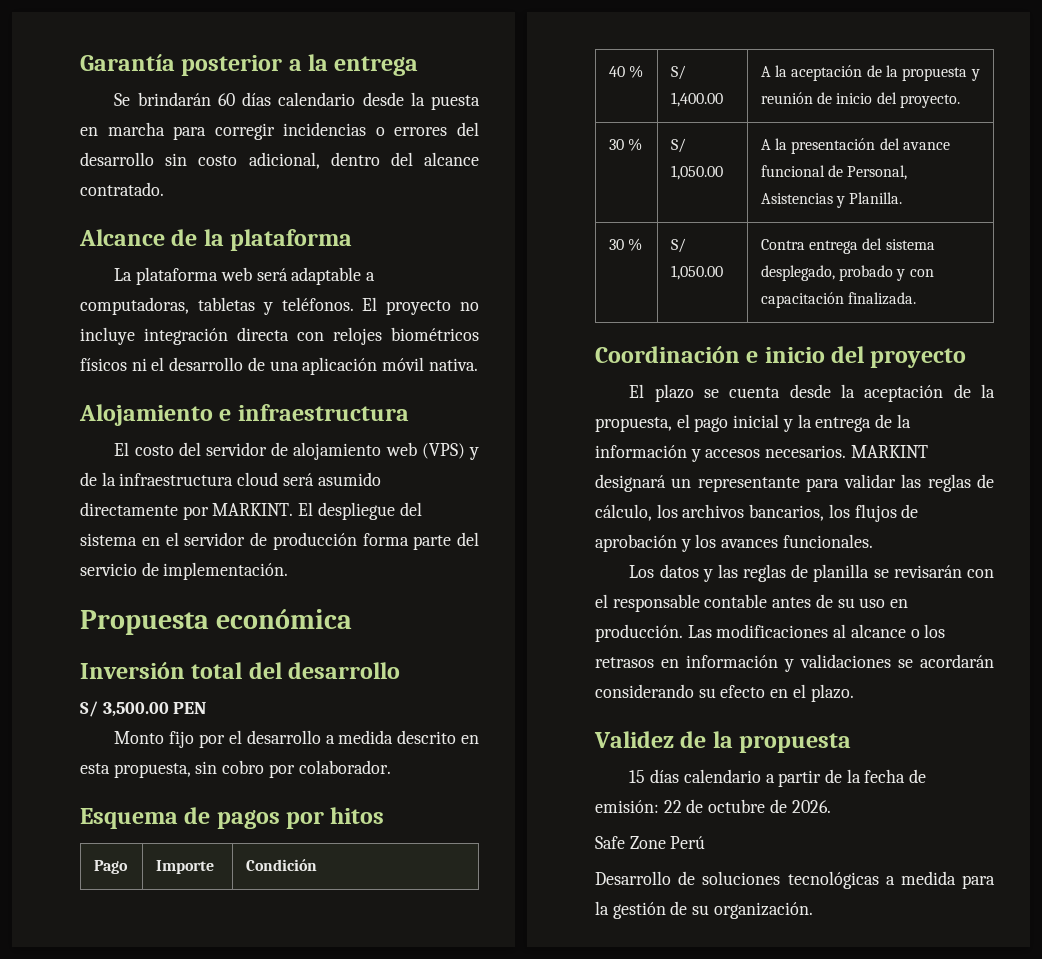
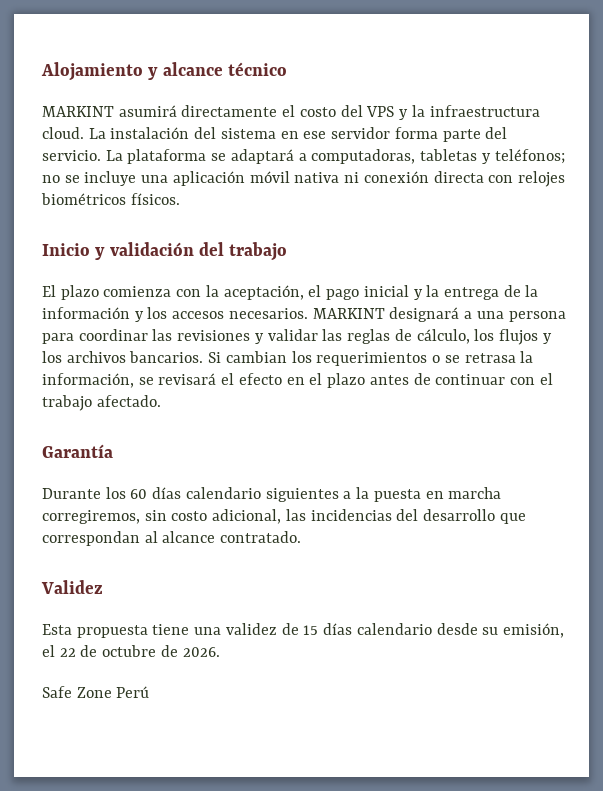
- Garantía posterior a la entrega
- Se brindarán 60 días calendario desde la puesta en marcha para corregir incidencias o errores del desarrollo sin costo adicional, dentro del alcance contratado.
- Alcance de la plataforma
- La plataforma web será adaptable a computadoras, tabletas y teléfonos. El proyecto no incluye integración directa con relojes biométricos físicos ni el desarrollo de una aplicación móvil nativa.
- Alojamiento e infraestructura
- El costo del servidor de alojamiento web (VPS) y de la infraestructura cloud será asumido directamente por MARKINT. El despliegue del sistema en el servidor de producción forma parte del servicio de implementación.
- Propuesta económica
- Inversión total del desarrollo
- S/ 3,500.00 PEN
- Monto fijo por el desarrollo a medida descrito en esta propuesta, sin cobro por colaborador.
- Esquema de pagos por hitos
- Pago | Importe | Condición
- 40 % | S/ 1,400.00 | A la aceptación de la propuesta y reunión de inicio del proyecto.
- 30 % | S/ 1,050.00 | A la presentación del avance funcional de Personal, Asistencias y Planilla.
- 30 % | S/ 1,050.00 | Contra entrega del sistema desplegado, probado y con capacitación finalizada.
- Coordinación e inicio del proyecto
- El plazo se cuenta desde la aceptación de la propuesta, el pago inicial y la entrega de la información y accesos necesarios.
+ Alojamiento y alcance técnico
+ MARKINT asumirá directamente el costo del VPS y la infraestructura cloud. La instalación del sistema en ese servidor forma parte del servicio. La plataforma se adaptará a computadoras, tabletas y teléfonos; no se incluye una aplicación móvil nativa ni conexión directa con relojes biométricos físicos.
+ Inicio y validación del trabajo
+ El plazo comienza con la aceptación, el pago inicial y la entrega de la información y los accesos necesarios.
- MARKINT designará un representante para validar las reglas de cálculo, los archivos bancarios, los flujos de aprobación y los avances funcionales.
- Los datos y las reglas de planilla se revisarán con el responsable contable antes de su uso en producción. Las modificaciones al alcance o los retrasos en información y validaciones se acordarán considerando su efecto en el plazo.
- Validez de la propuesta
- 15 días calendario a partir de la fecha de emisión: 22 de octubre de 2026.
+ MARKINT designará a una persona para coordinar las revisiones y validar las reglas de cálculo, los flujos y los archivos bancarios. Si cambian los requerimientos o se retrasa la información, se revisará el efecto en el plazo antes de continuar con el trabajo afectado.
+ Garantía
+ Durante los 60 días calendario siguientes a la puesta en marcha corregiremos, sin costo adicional, las incidencias del desarrollo que correspondan al alcance contratado.
+ Validez
+ Esta propuesta tiene una validez de 15 días calendario desde su emisión, el 22 de octubre de 2026.
- Desarrollo de soluciones tecnológicas a medida para la gestión de su organización.

